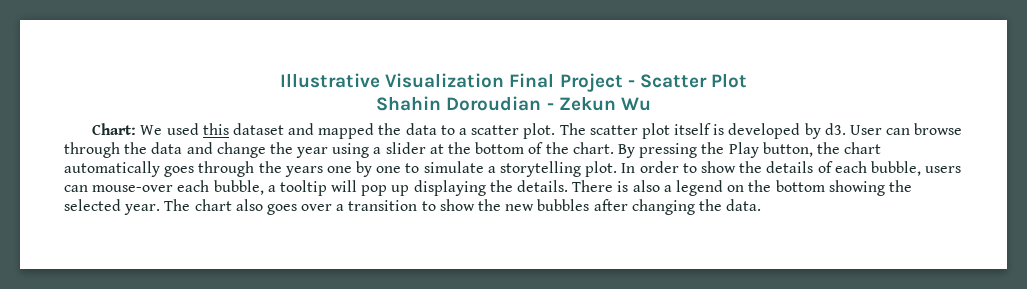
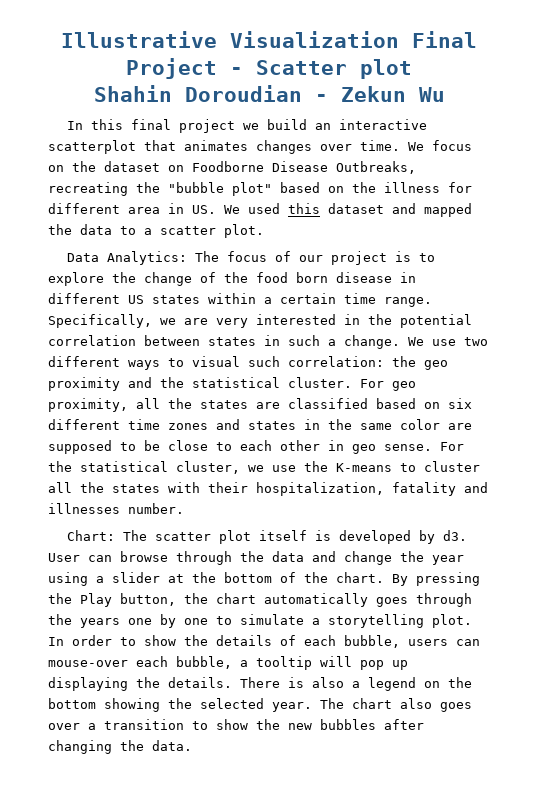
- Illustrative Visualization Final Project - Scatter Plot
+ Illustrative Visualization Final Project - Scatter plot
- Chart: We used this dataset and mapped the data to a scatter plot. The scatter plot itself is developed by d3.
+ In this final project we build an interactive scatterplot that animates changes over time. We focus on the dataset on Foodborne Disease Outbreaks, recreating the "bubble plot" based on the illness for different area in US. We used this dataset and mapped the data to a scatter plot.
+ Data Analytics: The focus of our project is to explore the change of the food born disease in different US states within a certain time range. Specifically, we are very interested in the potential correlation between states in such a change. We use two different ways to visual such correlation: the geo proximity and the statistical cluster. For geo proximity, all the states are classified based on six different time zones and states in the same color are supposed to be close to each other in geo sense. For the statistical cluster, we use the K-means to cluster all the states with their hospitalization, fatality and illnesses number.
+ Chart: The scatter plot itself is developed by d3.

